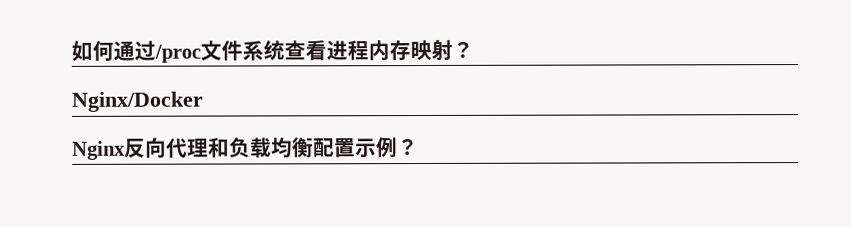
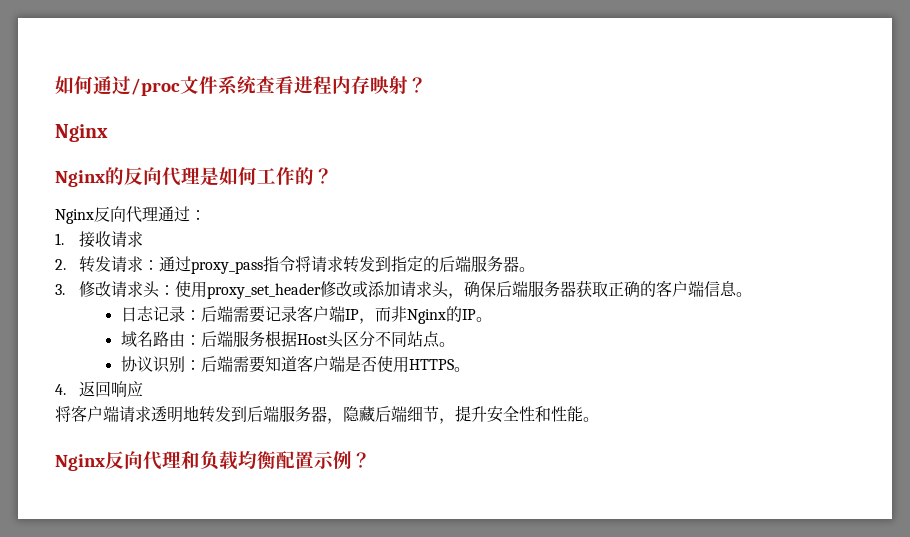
  如何通过/proc文件系统查看进程内存映射？
- Nginx/Docker
+ Nginx
+ Nginx的反向代理是如何工作的？
+ Nginx反向代理通过：
+ 1.接收请求
+ 2.转发请求：通过proxy_pass指令将请求转发到指定的后端服务器。
+ 3.修改请求头：使用proxy_set_header修改或添加请求头，确保后端服务器获取正确的客户端信息。
+ 日志记录：后端需要记录客户端IP，而非Nginx的IP。
+ 域名路由：后端服务根据Host头区分不同站点。
+ 协议识别：后端需要知道客户端是否使用HTTPS。
+ 4.返回响应
+ 将客户端请求透明地转发到后端服务器，隐藏后端细节，提升安全性和性能。

